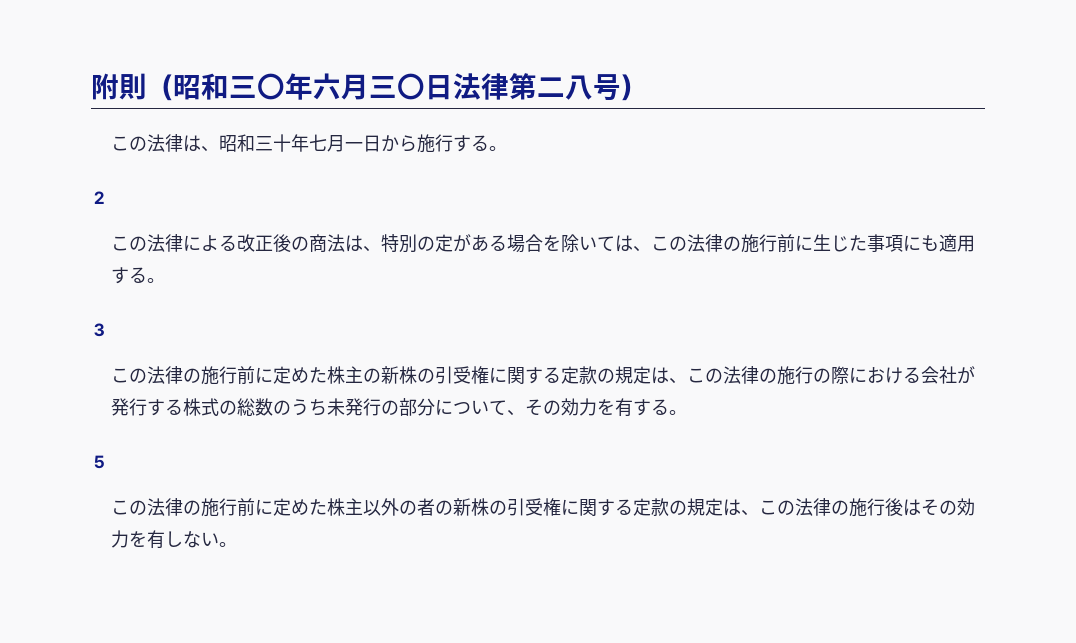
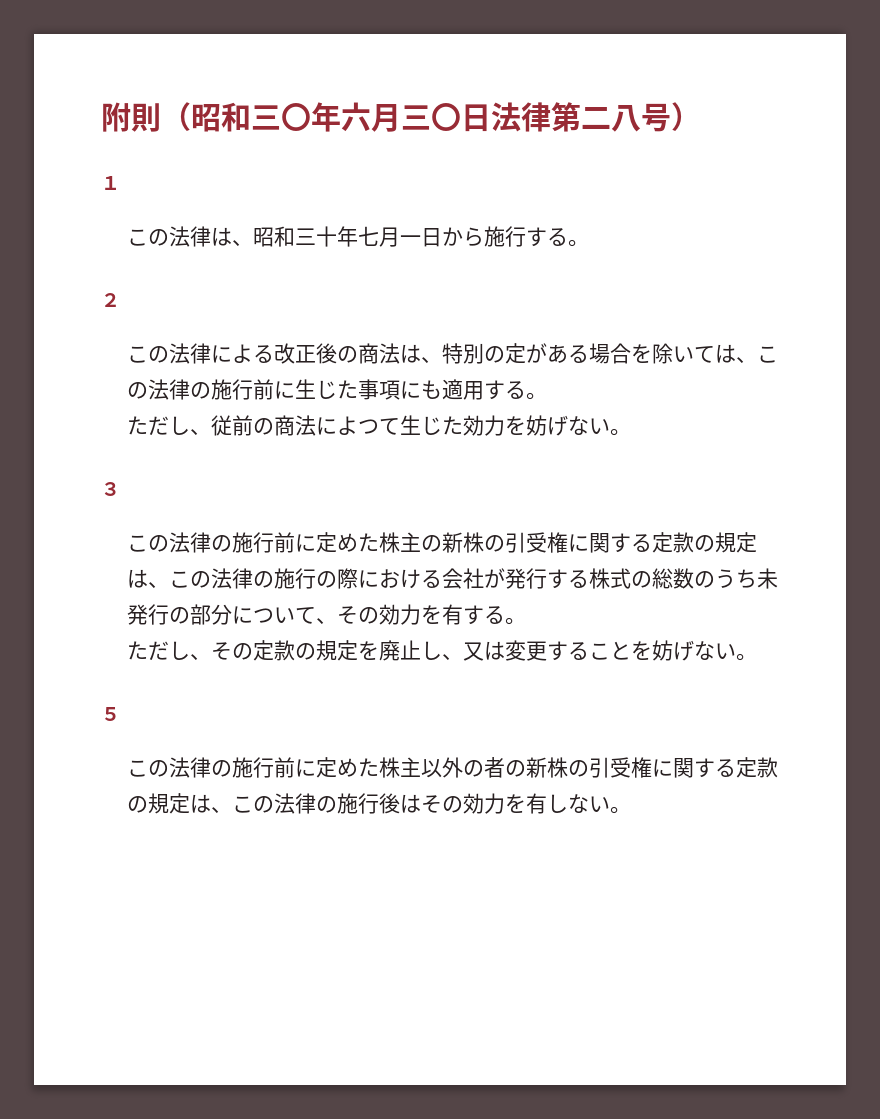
+ １
+ ただし、従前の商法によつて生じた効力を妨げない。
+ ただし、その定款の規定を廃止し、又は変更することを妨げない。

